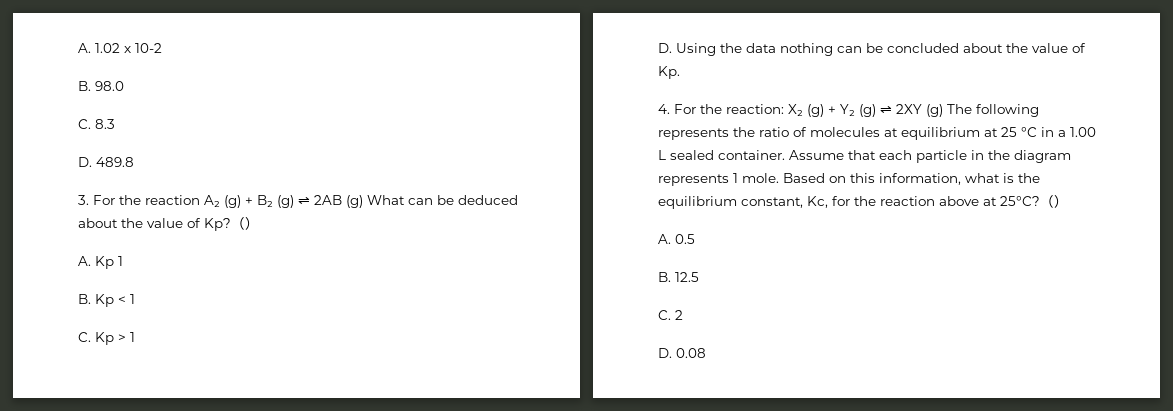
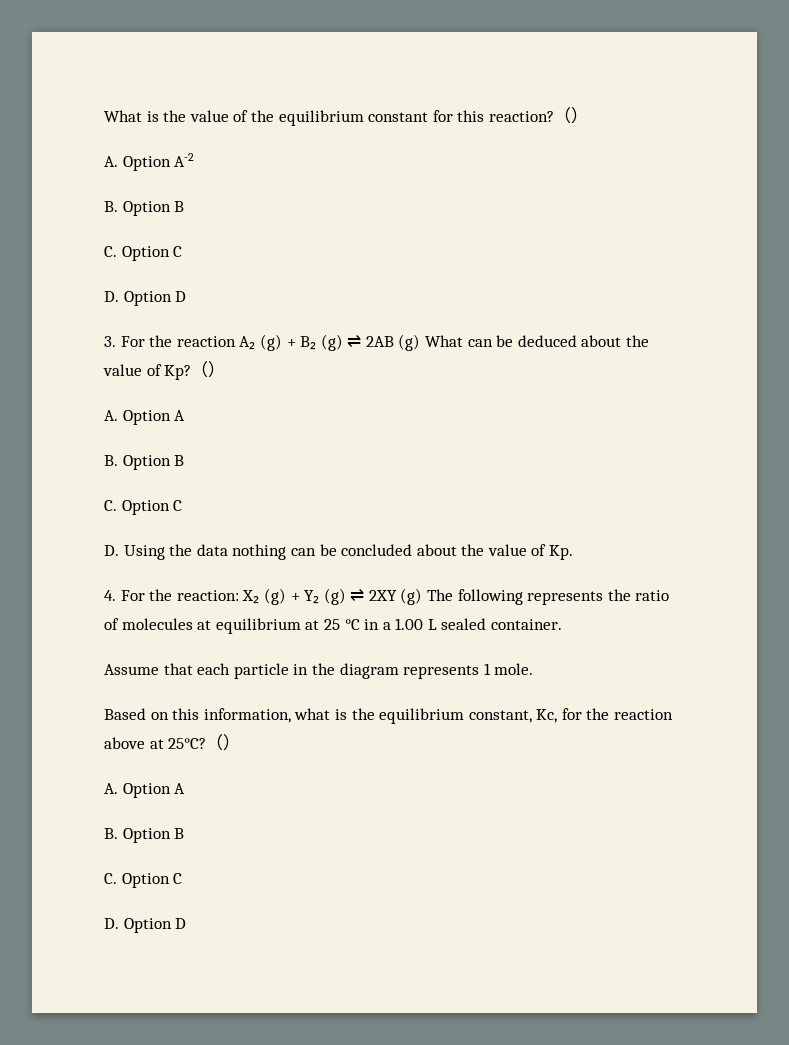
- A. 1.02 x 10-2
- B. 98.0
- C. 8.3
- D. 489.8
+ What is the value of the equilibrium constant for this reaction?（）
+ A. Option A-2
+ B. Option B
+ C. Option C
+ D. Option D
  3. For the reaction A₂ (g) + B₂ (g) ⇌ 2AB (g) What can be deduced about the value of Kp?（）
- A. Kp 1
- B. Kp < 1
- C. Kp > 1
+ A. Option A
+ B. Option B
+ C. Option C
- 4. For the reaction: X₂ (g) + Y₂ (g) ⇌ 2XY (g) The following represents the ratio of molecules at equilibrium at 25 °C in a 1.00 L sealed container. Assume that each particle in the diagram represents 1 mole. Based on this information, what is the equilibrium constant, Kc, for the reaction above at 25°C?（）
- A. 0.5
- B. 12.5
- C. 2
- D. 0.08
+ 4. For the reaction: X₂ (g) + Y₂ (g) ⇌ 2XY (g) The following represents the ratio of molecules at equilibrium at 25 °C in a 1.00 L sealed container.
+ Assume that each particle in the diagram represents 1 mole.
+ Based on this information, what is the equilibrium constant, Kc, for the reaction above at 25°C?（）
+ A. Option A
+ B. Option B
+ C. Option C
+ D. Option D

